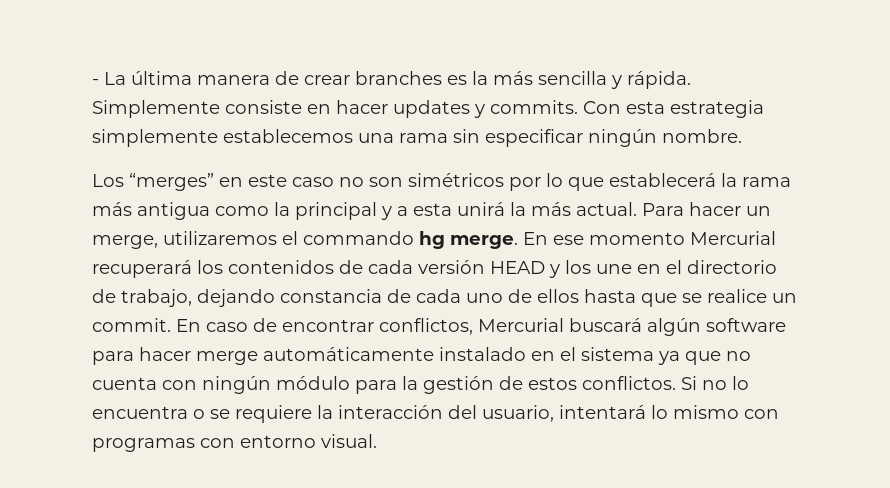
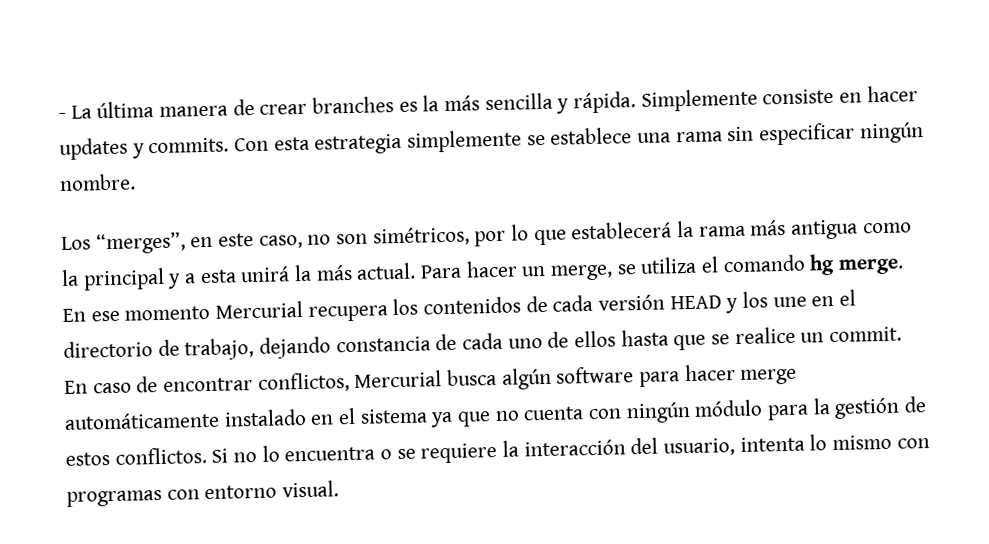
- Con esta estrategia simplemente establecemos una rama sin especificar ningún nombre.
+ Con esta estrategia simplemente se establece una rama sin especificar ningún nombre.
- Los “merges” en este caso no son simétricos por lo que establecerá la rama más antigua como la principal y a esta unirá la más actual.
+ Los “merges”, en este caso, no son simétricos, por lo que establecerá la rama más antigua como la principal y a esta unirá la más actual.
- Para hacer un merge, utilizaremos el commando hg merge.
+ Para hacer un merge, se utiliza el comando hg merge.
- En ese momento Mercurial recuperará los contenidos de cada versión HEAD y los une en el directorio de trabajo, dejando constancia de cada uno de ellos hasta que se realice un commit.
+ En ese momento Mercurial recupera los contenidos de cada versión HEAD y los une en el directorio de trabajo, dejando constancia de cada uno de ellos hasta que se realice un commit.
- En caso de encontrar conflictos, Mercurial buscará algún software para hacer merge automáticamente instalado en el sistema ya que no cuenta con ningún módulo para la gestión de estos conflictos.
+ En caso de encontrar conflictos, Mercurial busca algún software para hacer merge automáticamente instalado en el sistema ya que no cuenta con ningún módulo para la gestión de estos conflictos.
- Si no lo encuentra o se requiere la interacción del usuario, intentará lo mismo con programas con entorno visual.
+ Si no lo encuentra o se requiere la interacción del usuario, intenta lo mismo con programas con entorno visual.

